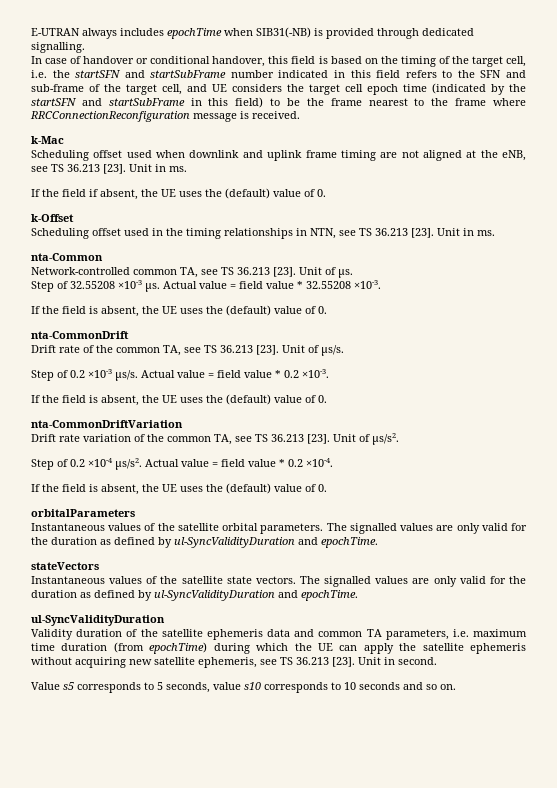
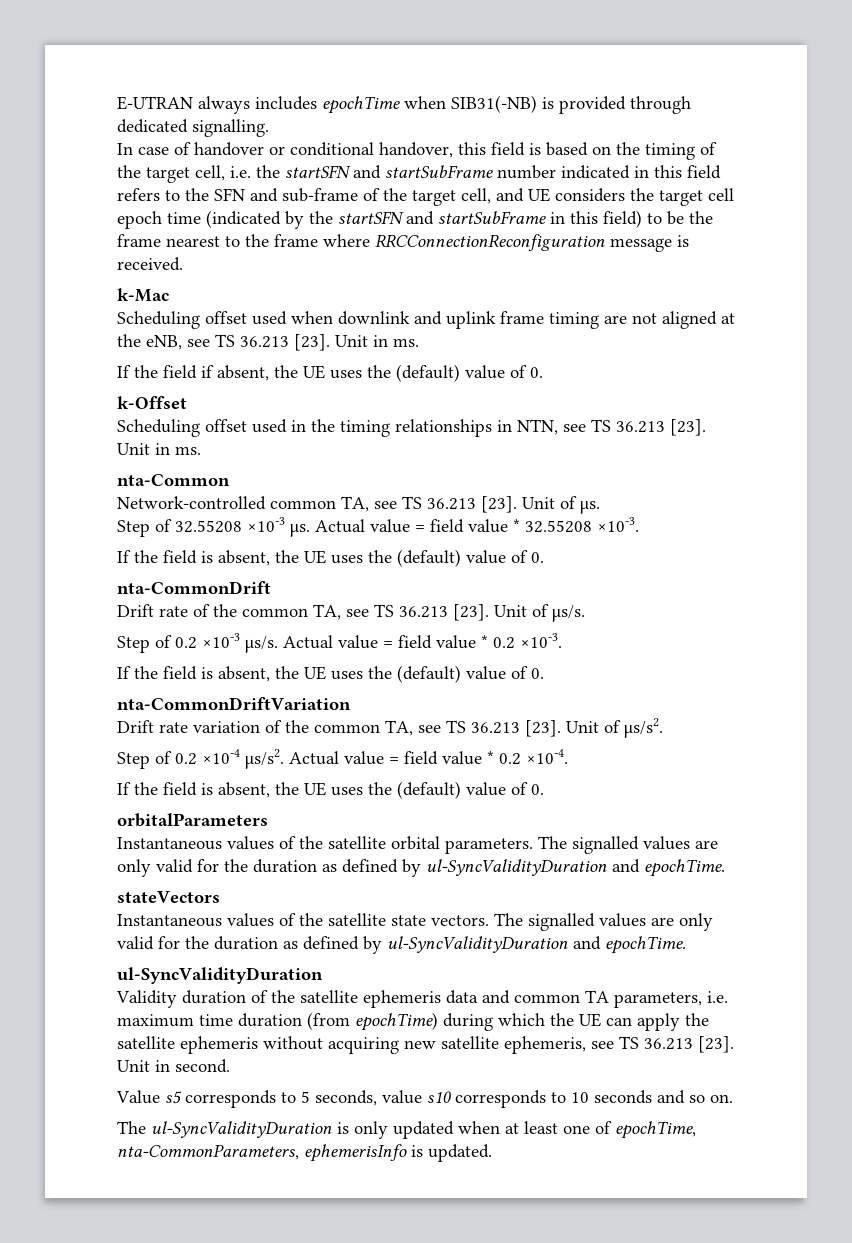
+ The ul-SyncValidityDuration is only updated when at least one of epochTime, nta-CommonParameters, ephemerisInfo is updated.

